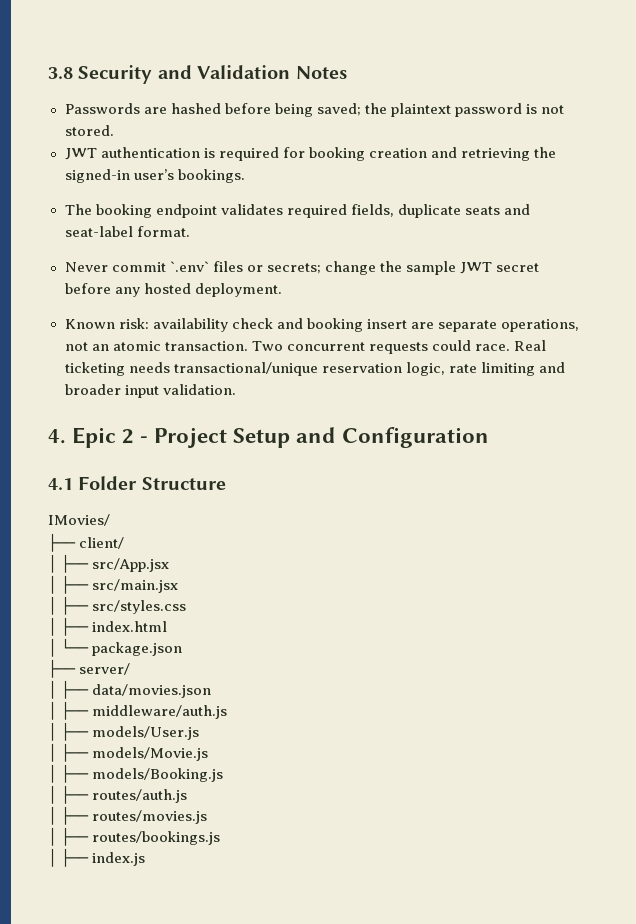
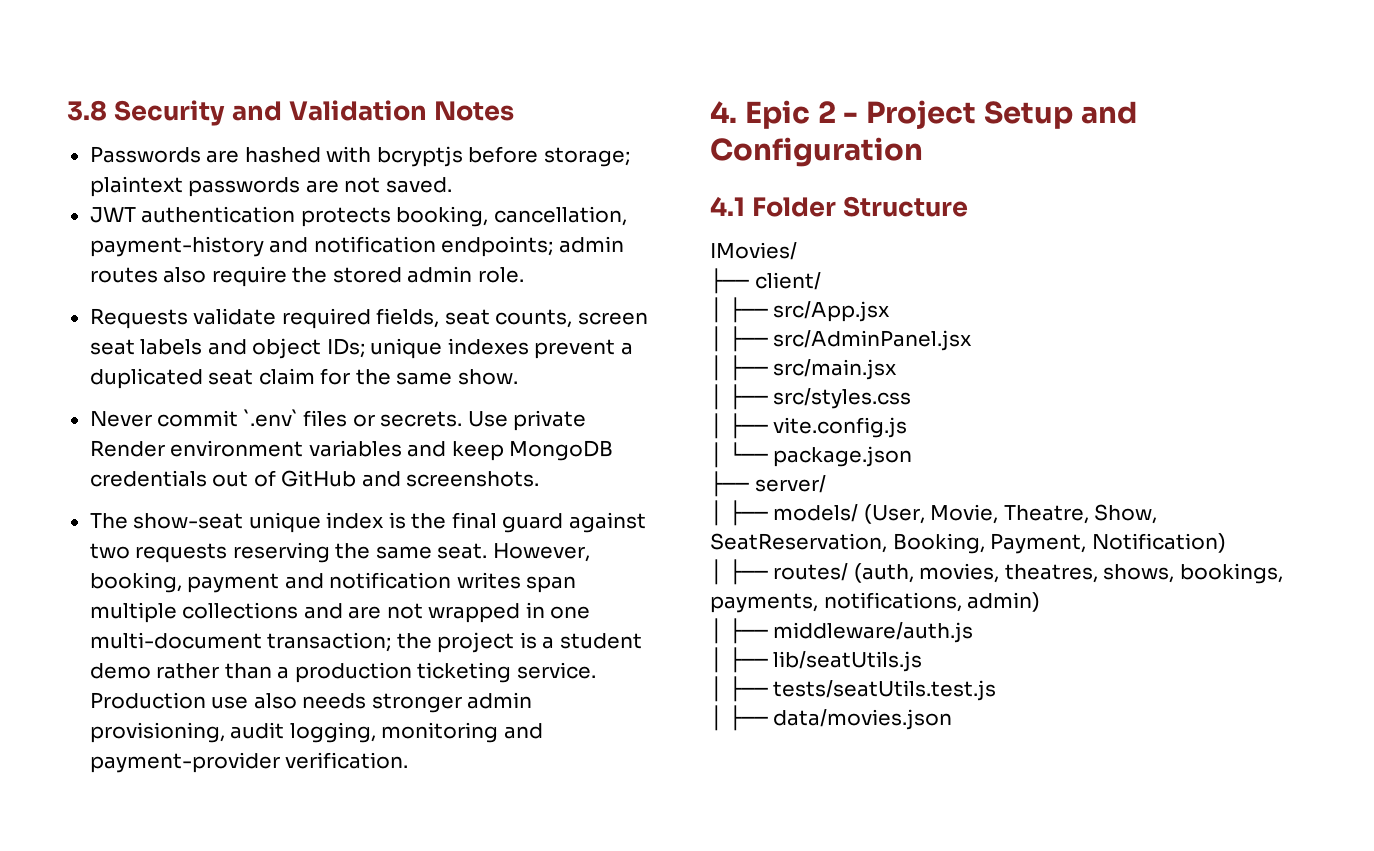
- Passwords are hashed before being saved; the plaintext password is not stored.
- JWT authentication is required for booking creation and retrieving the signed-in user’s bookings.
- The booking endpoint validates required fields, duplicate seats and seat-label format.
+ Passwords are hashed with bcryptjs before storage; plaintext passwords are not saved.
+ JWT authentication protects booking, cancellation, payment-history and notification endpoints; admin routes also require the stored admin role.
+ Requests validate required fields, seat counts, screen seat labels and object IDs; unique indexes prevent a duplicated seat claim for the same show.
- Never commit `.env` files or secrets; change the sample JWT secret before any hosted deployment.
- Known risk: availability check and booking insert are separate operations, not an atomic transaction. Two concurrent requests could race. Real ticketing needs transactional/unique reservation logic, rate limiting and broader input validation.
+ Never commit `.env` files or secrets. Use private Render environment variables and keep MongoDB credentials out of GitHub and screenshots.
+ The show-seat unique index is the final guard against two requests reserving the same seat. However, booking, payment and notification writes span multiple collections and are not wrapped in one multi-document transaction; the project is a student demo rather than a production ticketing service. Production use also needs stronger admin provisioning, audit logging, monitoring and payment-provider verification.
+ │ ├── src/AdminPanel.jsx
- │ ├── index.html
+ │ ├── vite.config.js
- │ ├── data/movies.json
+ │ ├── models/ (User, Movie, Theatre, Show, SeatReservation, Booking, Payment, Notification)
+ │ ├── routes/ (auth, movies, theatres, shows, bookings, payments, notifications, admin)
- │ ├── models/User.js
- │ ├── models/Movie.js
- │ ├── models/Booking.js
- │ ├── routes/auth.js
- │ ├── routes/movies.js
- │ ├── routes/bookings.js
- │ ├── index.js
+ │ ├── lib/seatUtils.js
+ │ ├── tests/seatUtils.test.js
+ │ ├── data/movies.json

